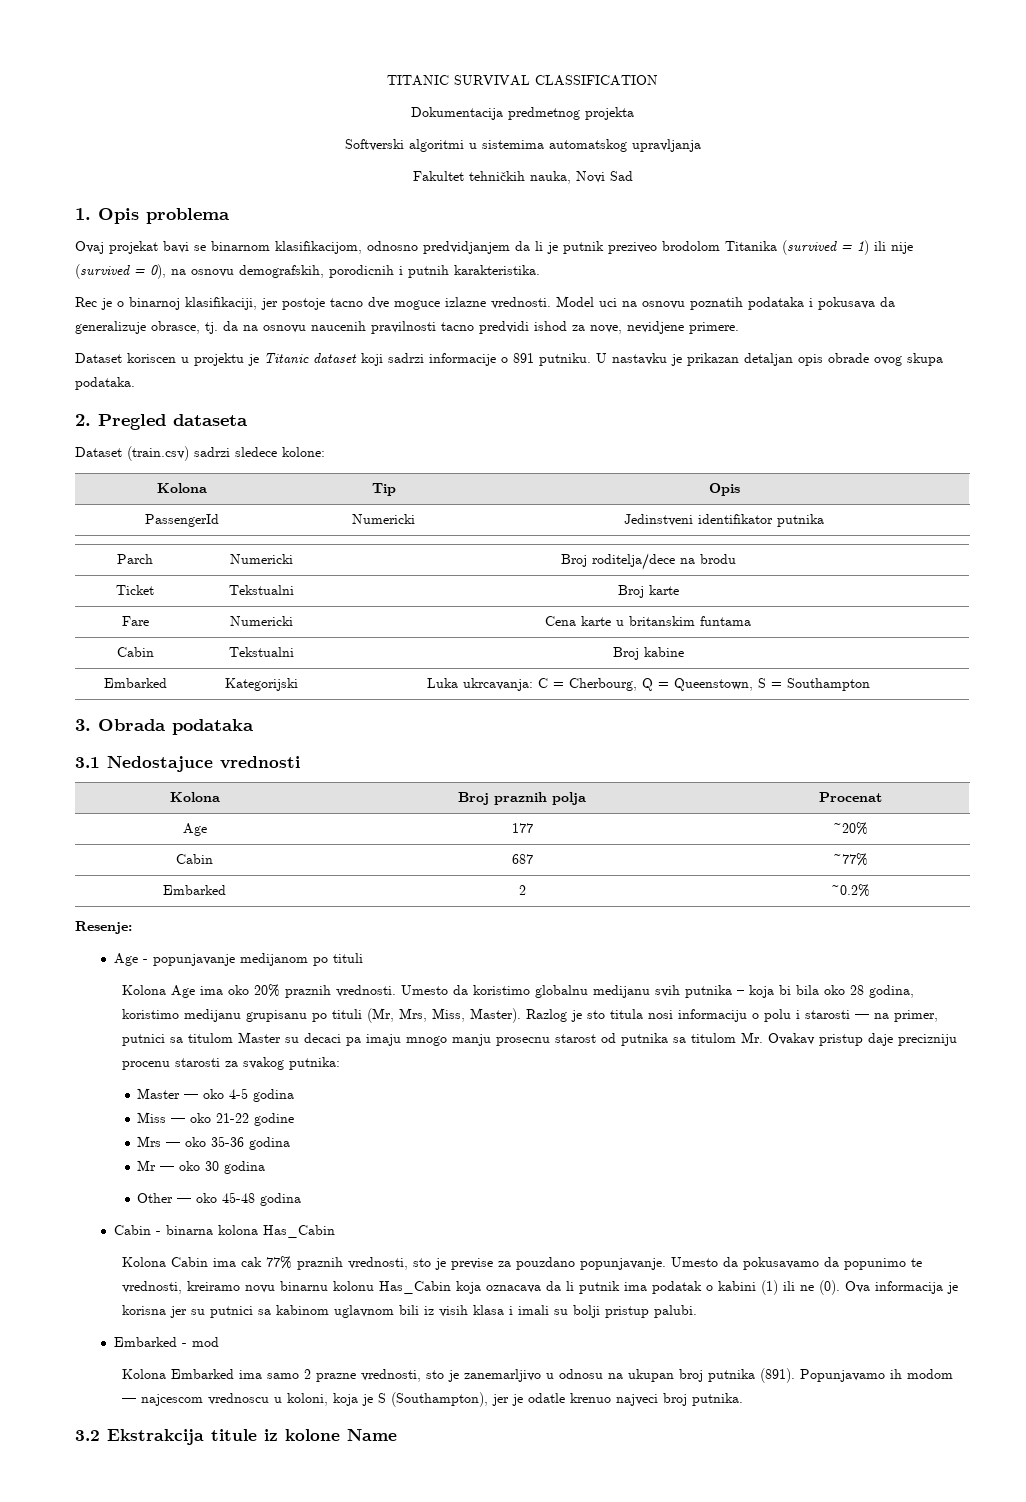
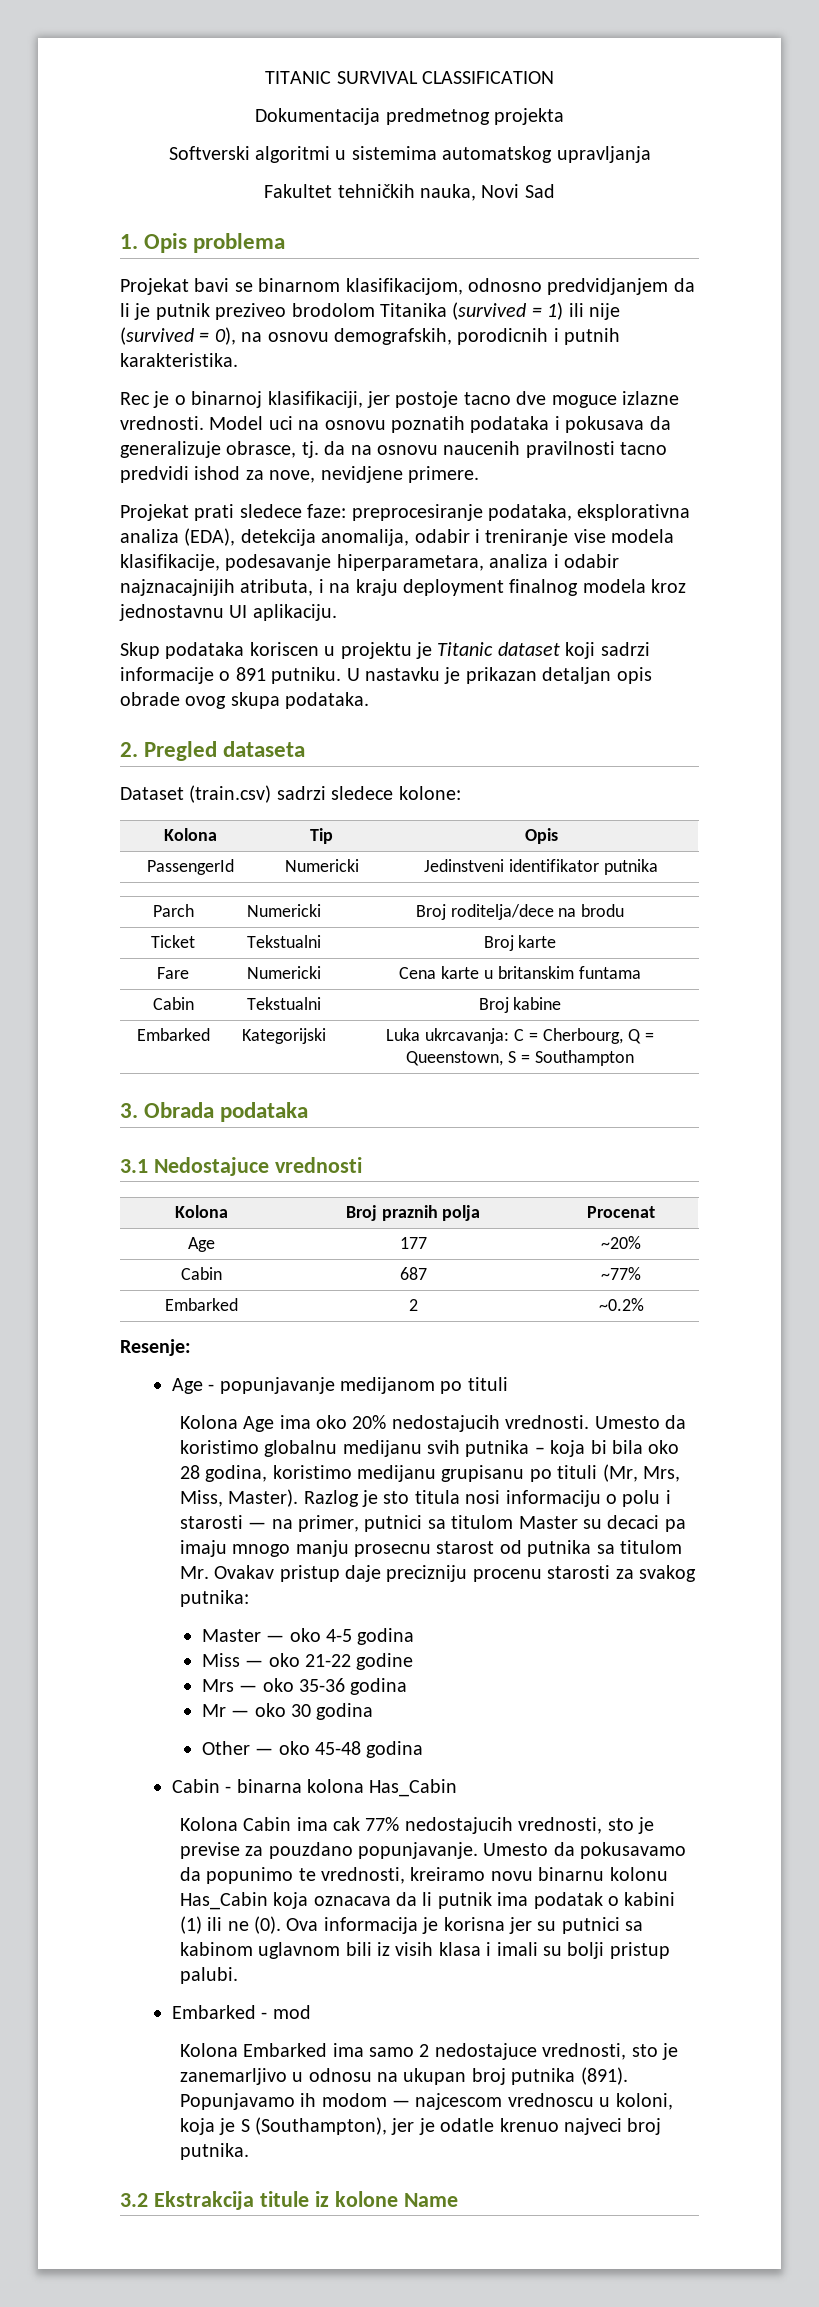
- Ovaj projekat bavi se binarnom klasifikacijom, odnosno predvidjanjem da li je putnik preziveo brodolom Titanika (survived = 1) ili nije (survived = 0), na osnovu demografskih, porodicnih i putnih karakteristika.
+ Projekat bavi se binarnom klasifikacijom, odnosno predvidjanjem da li je putnik preziveo brodolom Titanika (survived = 1) ili nije (survived = 0), na osnovu demografskih, porodicnih i putnih karakteristika.
- Dataset koriscen u projektu je Titanic dataset koji sadrzi informacije o 891 putniku.
+ Projekat prati sledece faze: preprocesiranje podataka, eksplorativna analiza (EDA), detekcija anomalija, odabir i treniranje vise modela klasifikacije, podesavanje hiperparametara, analiza i odabir najznacajnijih atributa, i na kraju deployment finalnog modela kroz jednostavnu UI aplikaciju.
+ Skup podataka koriscen u projektu je Titanic dataset koji sadrzi informacije o 891 putniku.
- Kolona Age ima oko 20% praznih vrednosti.
+ Kolona Age ima oko 20% nedostajucih vrednosti.
- Kolona Cabin ima cak 77% praznih vrednosti, sto je previse za pouzdano popunjavanje.
+ Kolona Cabin ima cak 77% nedostajucih vrednosti, sto je previse za pouzdano popunjavanje.
- Kolona Embarked ima samo 2 prazne vrednosti, sto je zanemarljivo u odnosu na ukupan broj putnika (891).
+ Kolona Embarked ima samo 2 nedostajuce vrednosti, sto je zanemarljivo u odnosu na ukupan broj putnika (891).

